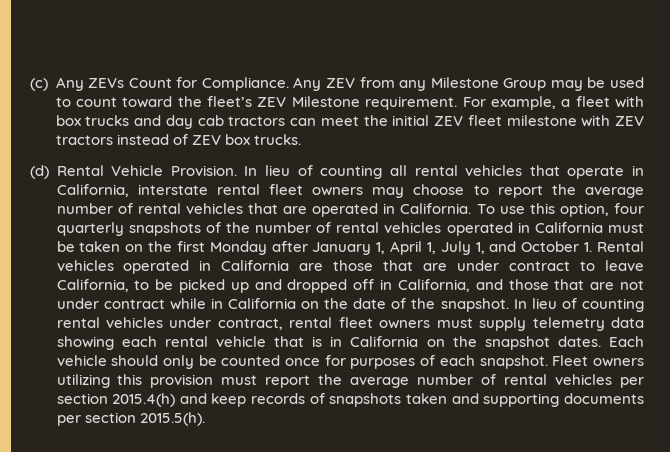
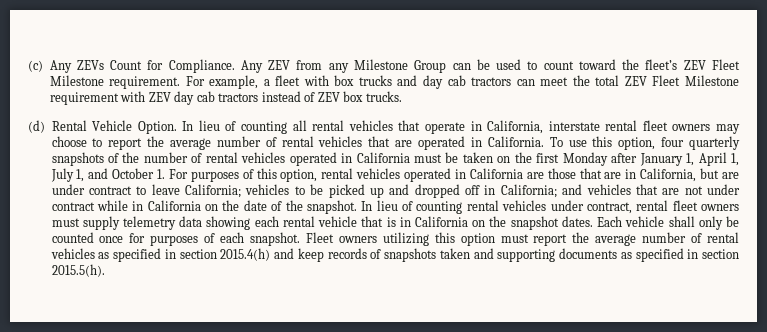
- Any ZEV from any Milestone Group may be used to count toward the fleet’s ZEV Milestone requirement.
+ Any ZEV from any Milestone Group can be used to count toward the fleet’s ZEV Fleet Milestone requirement.
- For example, a fleet with box trucks and day cab tractors can meet the initial ZEV fleet milestone with ZEV tractors instead of ZEV box trucks.
+ For example, a fleet with box trucks and day cab tractors can meet the total ZEV Fleet Milestone requirement with ZEV day cab tractors instead of ZEV box trucks.
- (d) Rental Vehicle Provision.
+ (d) Rental Vehicle Option.
- To use this option, four quarterly snapshots of the number of rental vehicles operated in California must be taken on the first Monday after January 1, April 1, July 1, and October 1. Rental vehicles operated in California are those that are under contract to leave California, to be picked up and dropped off in California, and those that are not under contract while in California on the date of the snapshot.
+ To use this option, four quarterly snapshots of the number of rental vehicles operated in California must be taken on the first Monday after January 1, April 1, July 1, and October 1. For purposes of this option, rental vehicles operated in California are those that are in California, but are under contract to leave California; vehicles to be picked up and dropped off in California; and vehicles that are not under contract while in California on the date of the snapshot.
- Each vehicle should only be counted once for purposes of each snapshot.
+ Each vehicle shall only be counted once for purposes of each snapshot.
- Fleet owners utilizing this provision must report the average number of rental vehicles per section 2015.4(h) and keep records of snapshots taken and supporting documents per section 2015.5(h).
+ Fleet owners utilizing this option must report the average number of rental vehicles as specified in section 2015.4(h) and keep records of snapshots taken and supporting documents as specified in section 2015.5(h).

